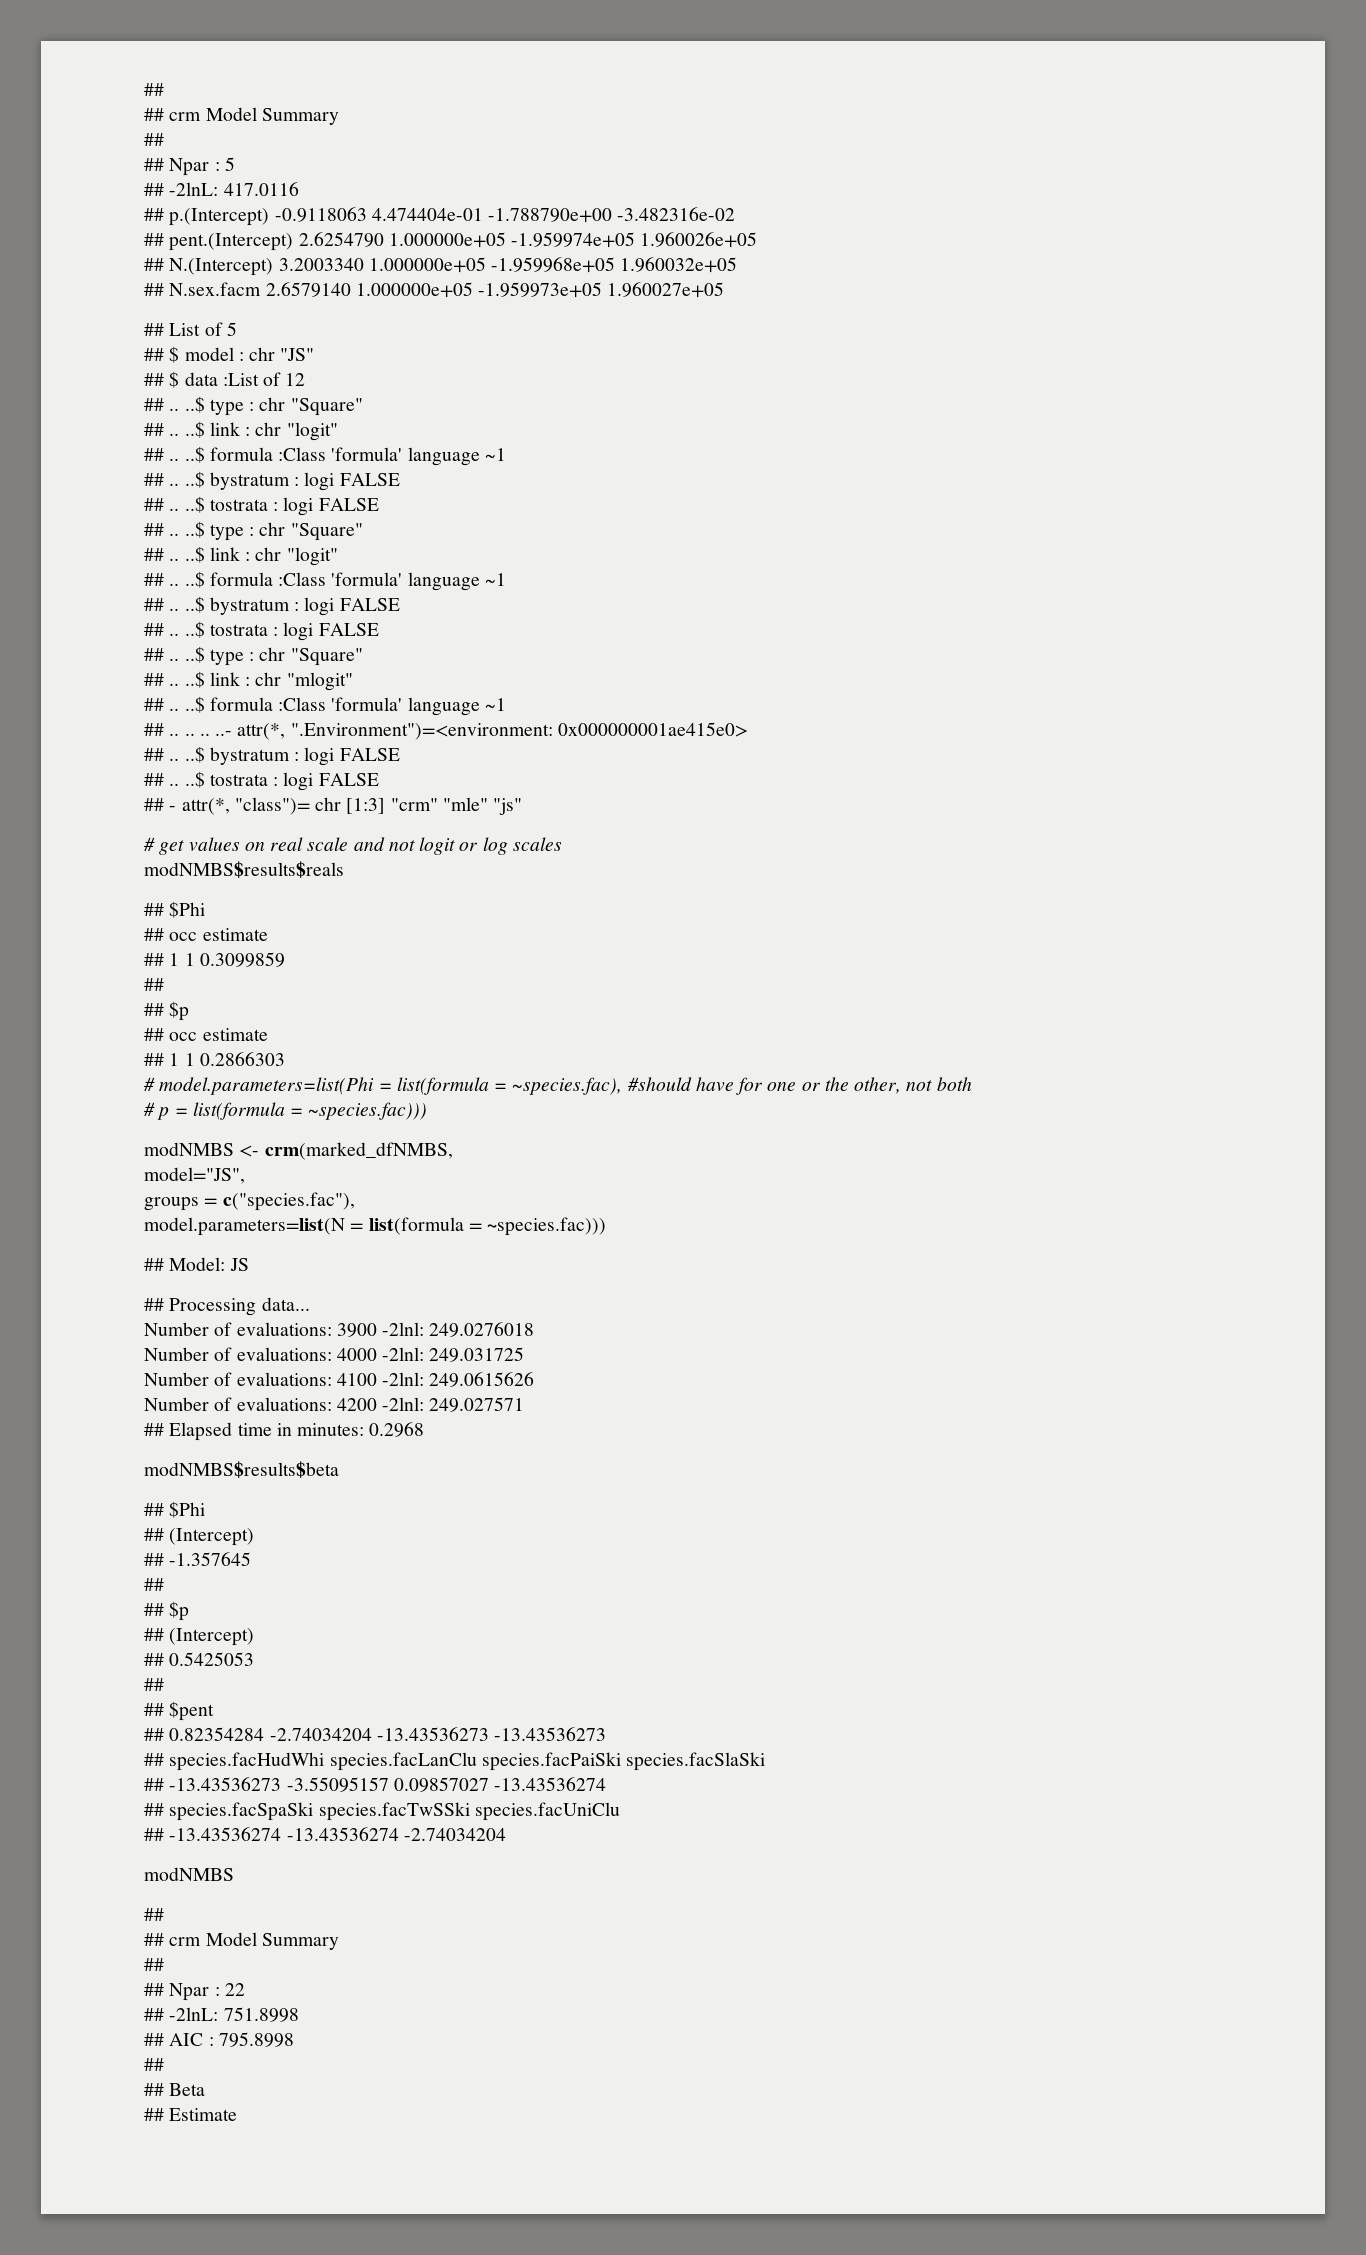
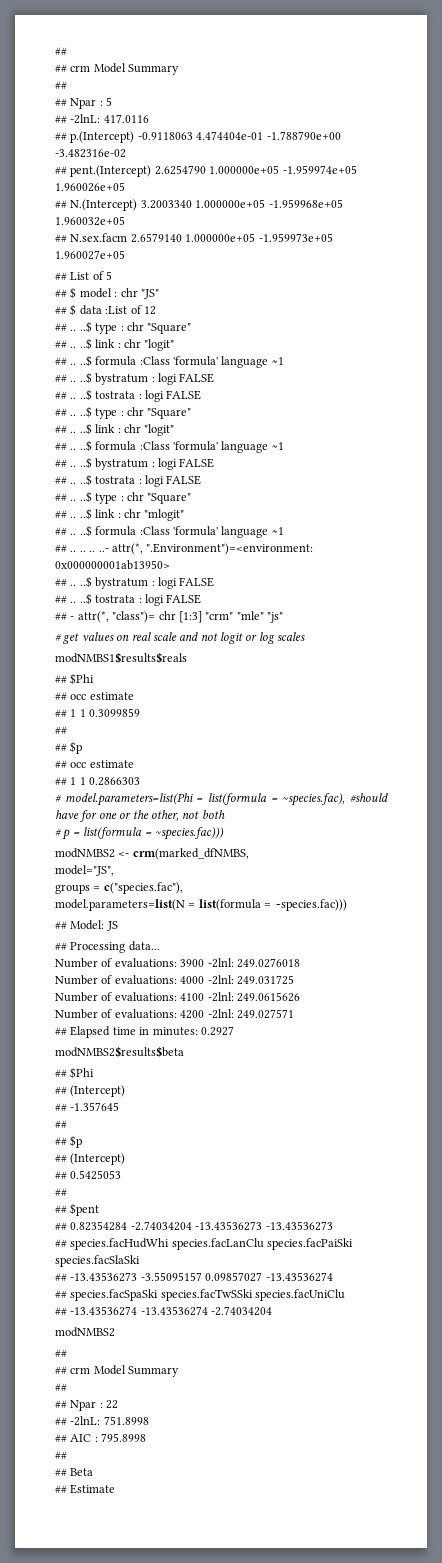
- ## .. .. .. ..- attr(*, ".Environment")=<environment: 0x000000001ae415e0>
+ ## .. .. .. ..- attr(*, ".Environment")=<environment: 0x000000001ab13950>
- modNMBS$results$reals
+ modNMBS1$results$reals
- modNMBS <- crm(marked_dfNMBS,
+ modNMBS2 <- crm(marked_dfNMBS,
- ## Elapsed time in minutes: 0.2968
- modNMBS$results$beta
+ ## Elapsed time in minutes: 0.2927
+ modNMBS2$results$beta
  ## -13.43536274 -13.43536274 -2.74034204
- modNMBS
+ modNMBS2

